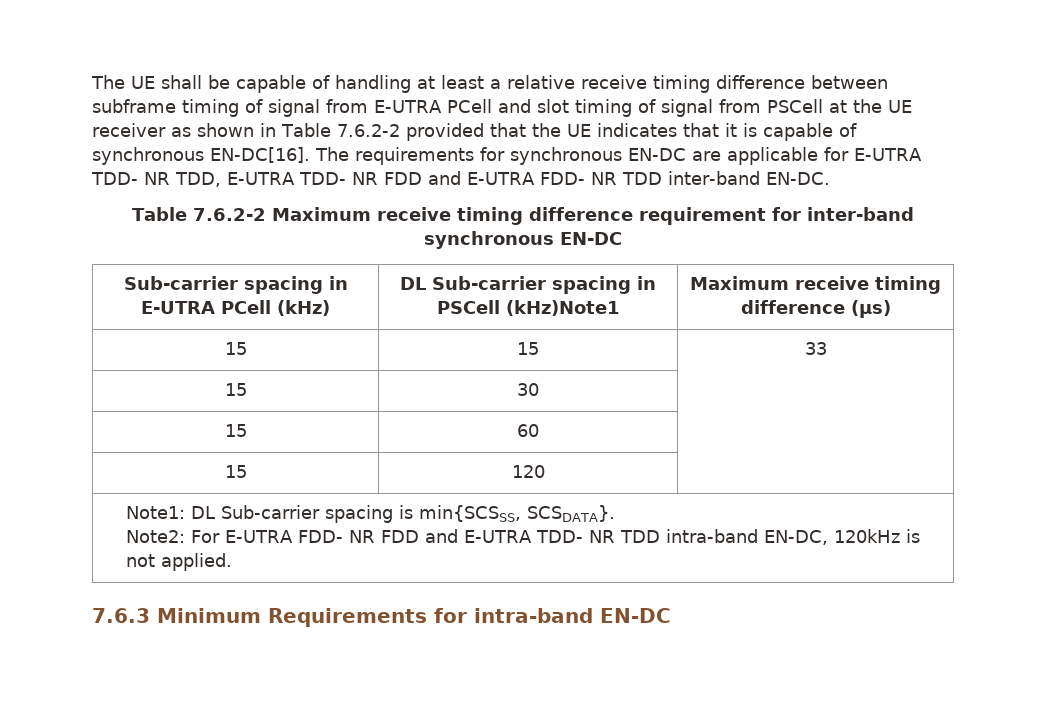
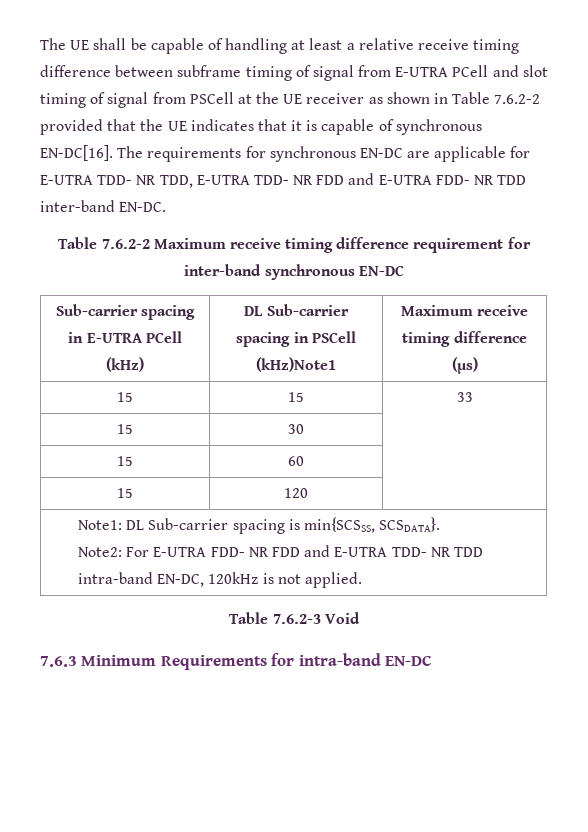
+ Table 7.6.2-3 Void

